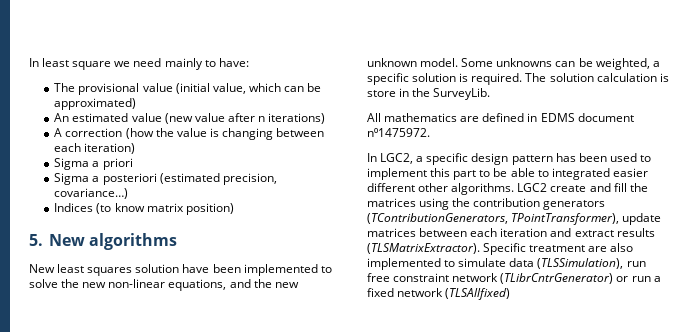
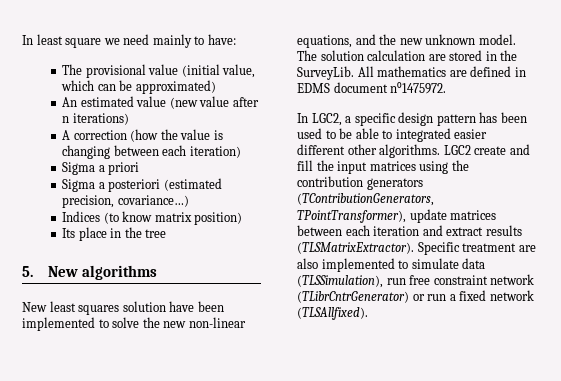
+ Its place in the tree
- Some unknowns can be weighted, a specific solution is required.
- The solution calculation is store in the SurveyLib.
- All mathematics are defined in EDMS document n⁰1475972.
+ The solution calculation are stored in the SurveyLib. All mathematics are defined in EDMS document n⁰1475972.
- In LGC2, a specific design pattern has been used to implement this part to be able to integrated easier different other algorithms.
+ In LGC2, a specific design pattern has been used to be able to integrated easier different other algorithms.
- LGC2 create and fill the matrices using the contribution generators (TContributionGenerators, TPointTransformer), update matrices between each iteration and extract results (TLSMatrixExtractor).
+ LGC2 create and fill the input matrices using the contribution generators (TContributionGenerators, TPointTransformer), update matrices between each iteration and extract results (TLSMatrixExtractor).
- Specific treatment are also implemented to simulate data (TLSSimulation), run free constraint network (TLibrCntrGenerator) or run a fixed network (TLSAllfixed)
+ Specific treatment are also implemented to simulate data (TLSSimulation), run free constraint network (TLibrCntrGenerator) or run a fixed network (TLSAllfixed).

